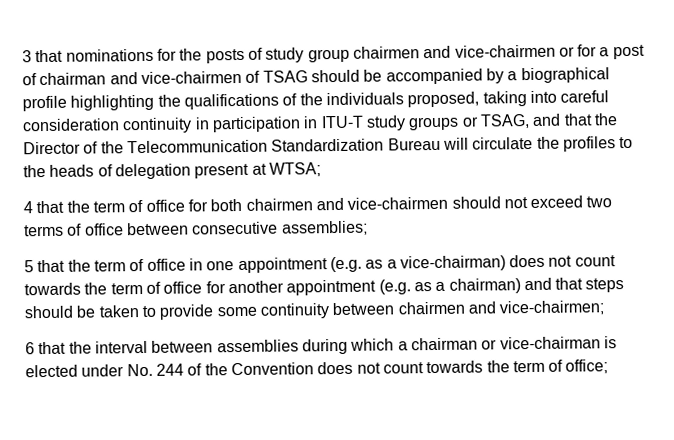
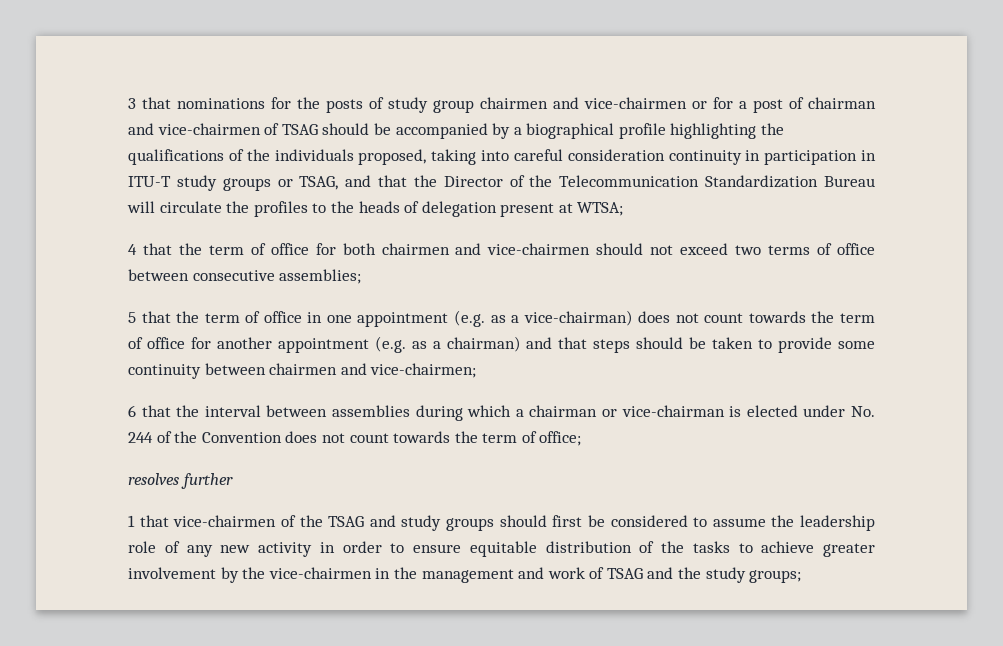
+ resolves further
+ 1 that vice-chairmen of the TSAG and study groups should first be considered to assume the leadership role of any new activity in order to ensure equitable distribution of the tasks to achieve greater involvement by the vice-chairmen in the management and work of TSAG and the study groups;

